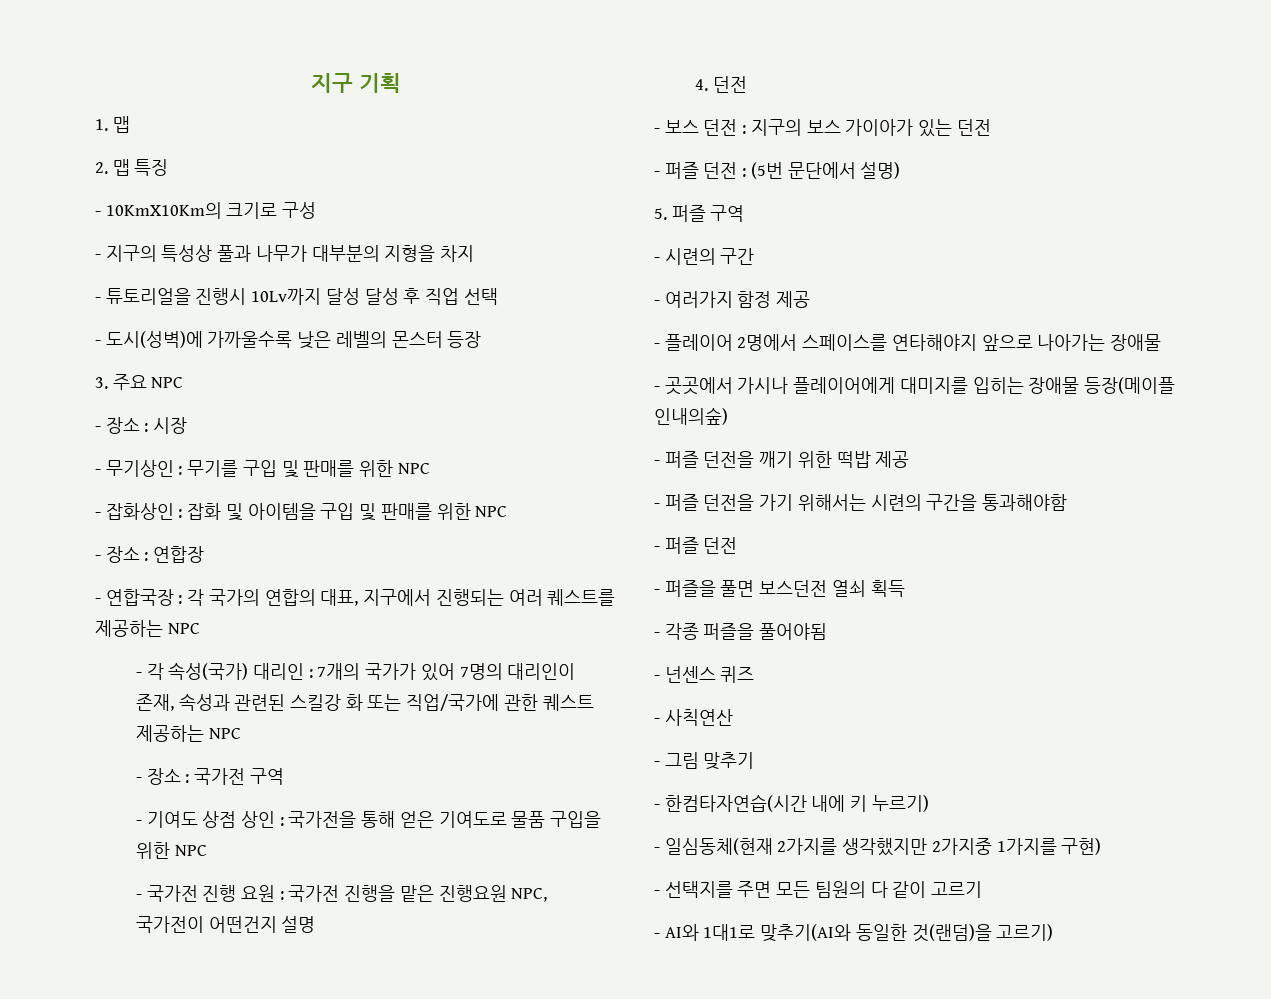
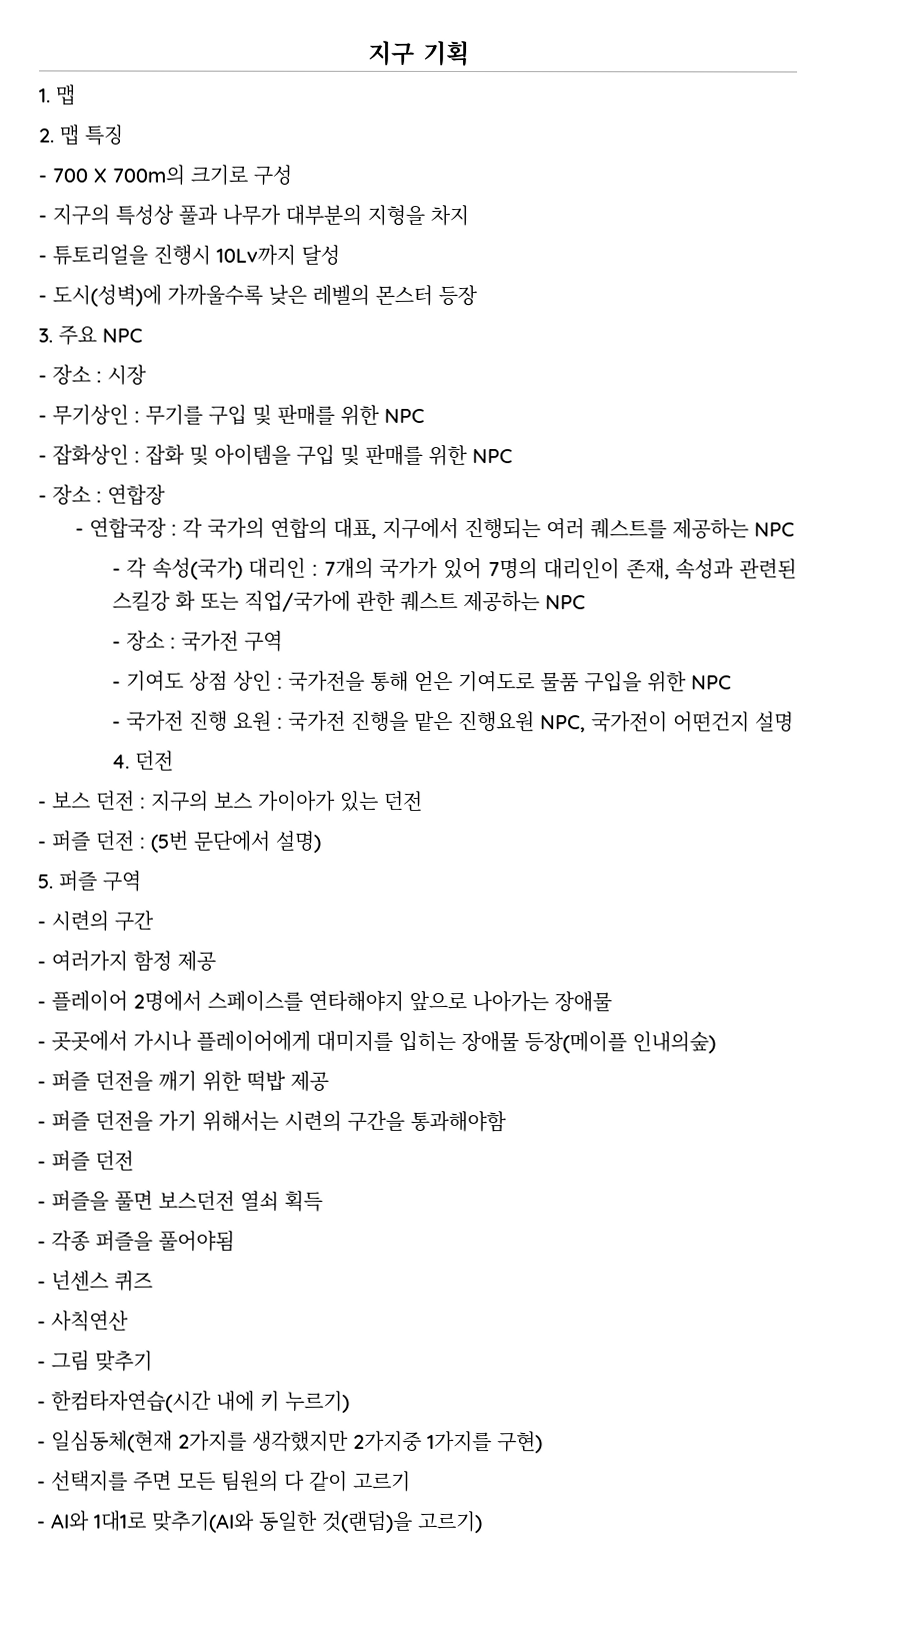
- - 10KmX10Km의 크기로 구성
+ - 700 X 700m의 크기로 구성
- - 튜토리얼을 진행시 10Lv까지 달성 달성 후 직업 선택
+ - 튜토리얼을 진행시 10Lv까지 달성

